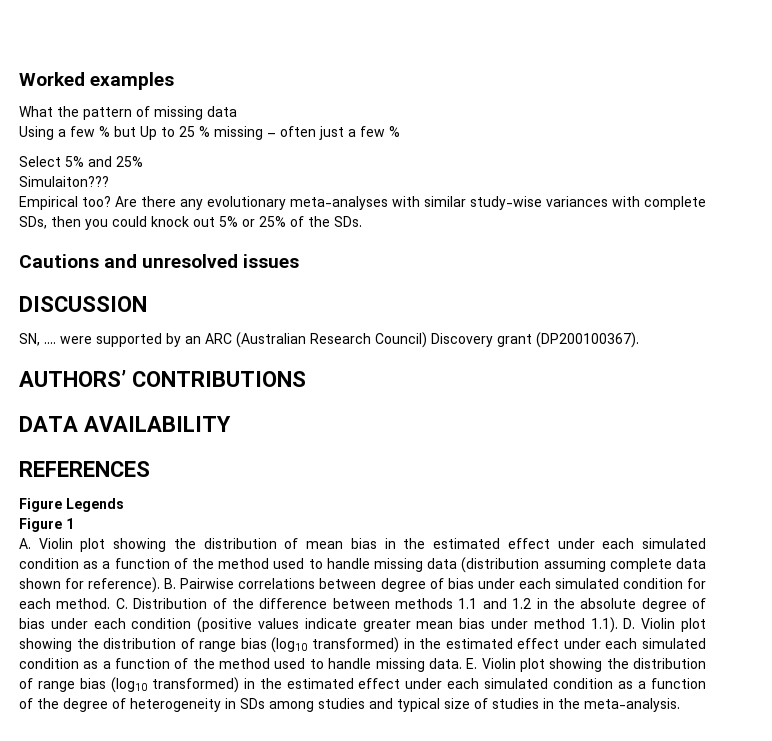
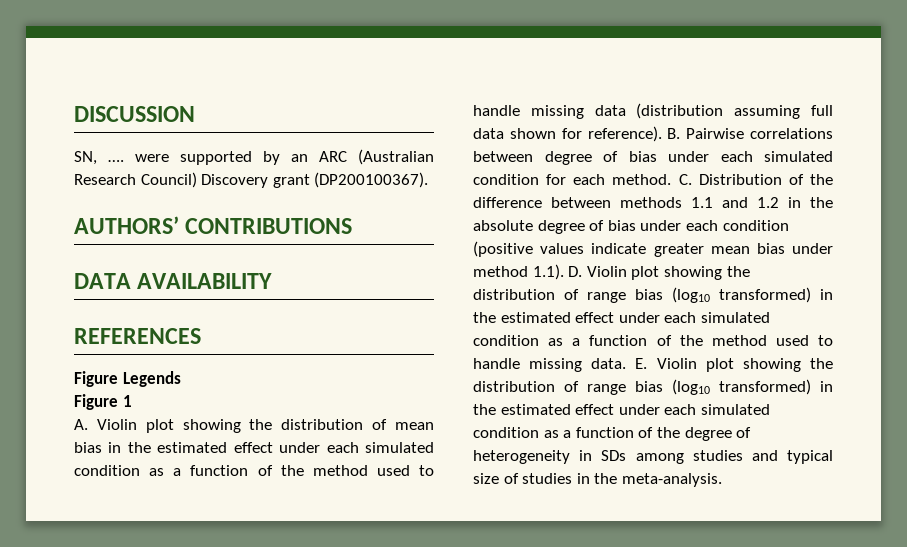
- Worked examples
- What the pattern of missing data
- Using a few % but Up to 25 % missing – often just a few %
- Select 5% and 25%
- Simulaiton???
- Empirical too? Are there any evolutionary meta-analyses with similar study-wise variances with complete SDs, then you could knock out 5% or 25% of the SDs.
- Cautions and unresolved issues
- A. Violin plot showing the distribution of mean bias in the estimated effect under each simulated condition as a function of the method used to handle missing data (distribution assuming complete data shown for reference).
+ A. Violin plot showing the distribution of mean bias in the estimated effect under each simulated condition as a function of the method used to handle missing data (distribution assuming full data shown for reference).

